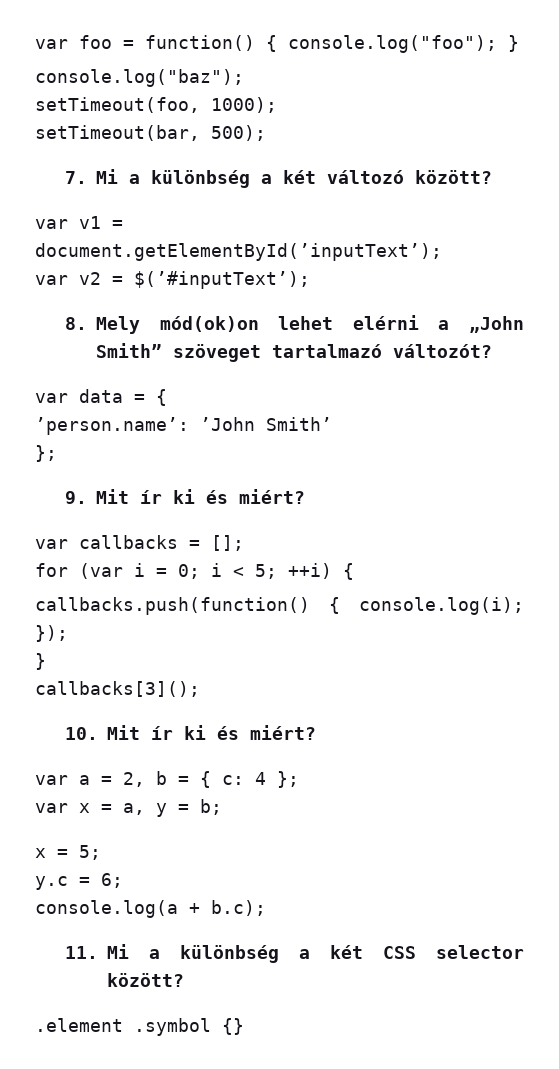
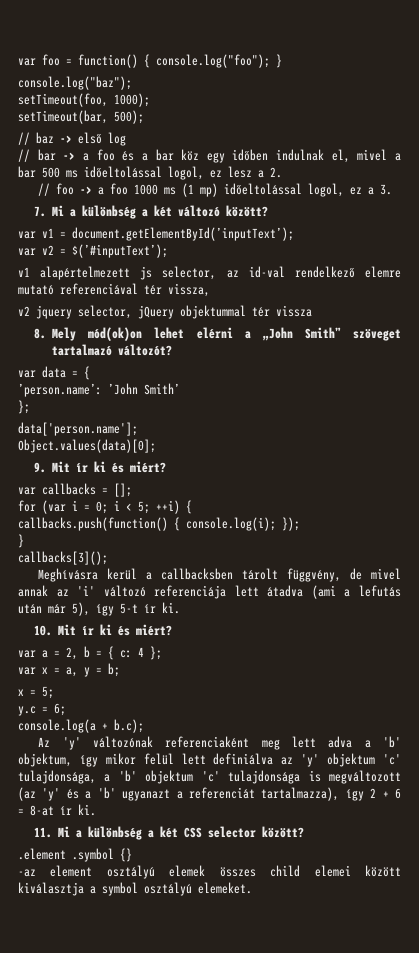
+ // baz -> első log
+ // bar -> a foo és a bar köz egy időben indulnak el, mivel a bar 500 ms időeltolással logol, ez lesz a 2.
+ // foo -> a foo 1000 ms (1 mp) időeltolással logol, ez a 3.
+ v1 alapértelmezett js selector, az id-val rendelkező elemre mutató referenciával tér vissza,
+ v2 jquery selector, jQuery objektummal tér vissza
+ data['person.name'];
+ Object.values(data)[0];
+ Meghívásra kerül a callbacksben tárolt függvény, de mivel annak az 'i' változó referenciája lett átadva (ami a lefutás után már 5), így 5-t ír ki.
+ Az 'y' változónak referenciaként meg lett adva a 'b' objektum, így mikor felül lett definiálva az 'y' objektum 'c' tulajdonsága, a 'b' objektum 'c' tulajdonsága is megváltozott (az 'y' és a 'b' ugyanazt a referenciát tartalmazza), így 2 + 6 = 8-at ír ki.
+ -az element osztályú elemek összes child elemei között kiválasztja a symbol osztályú elemeket.

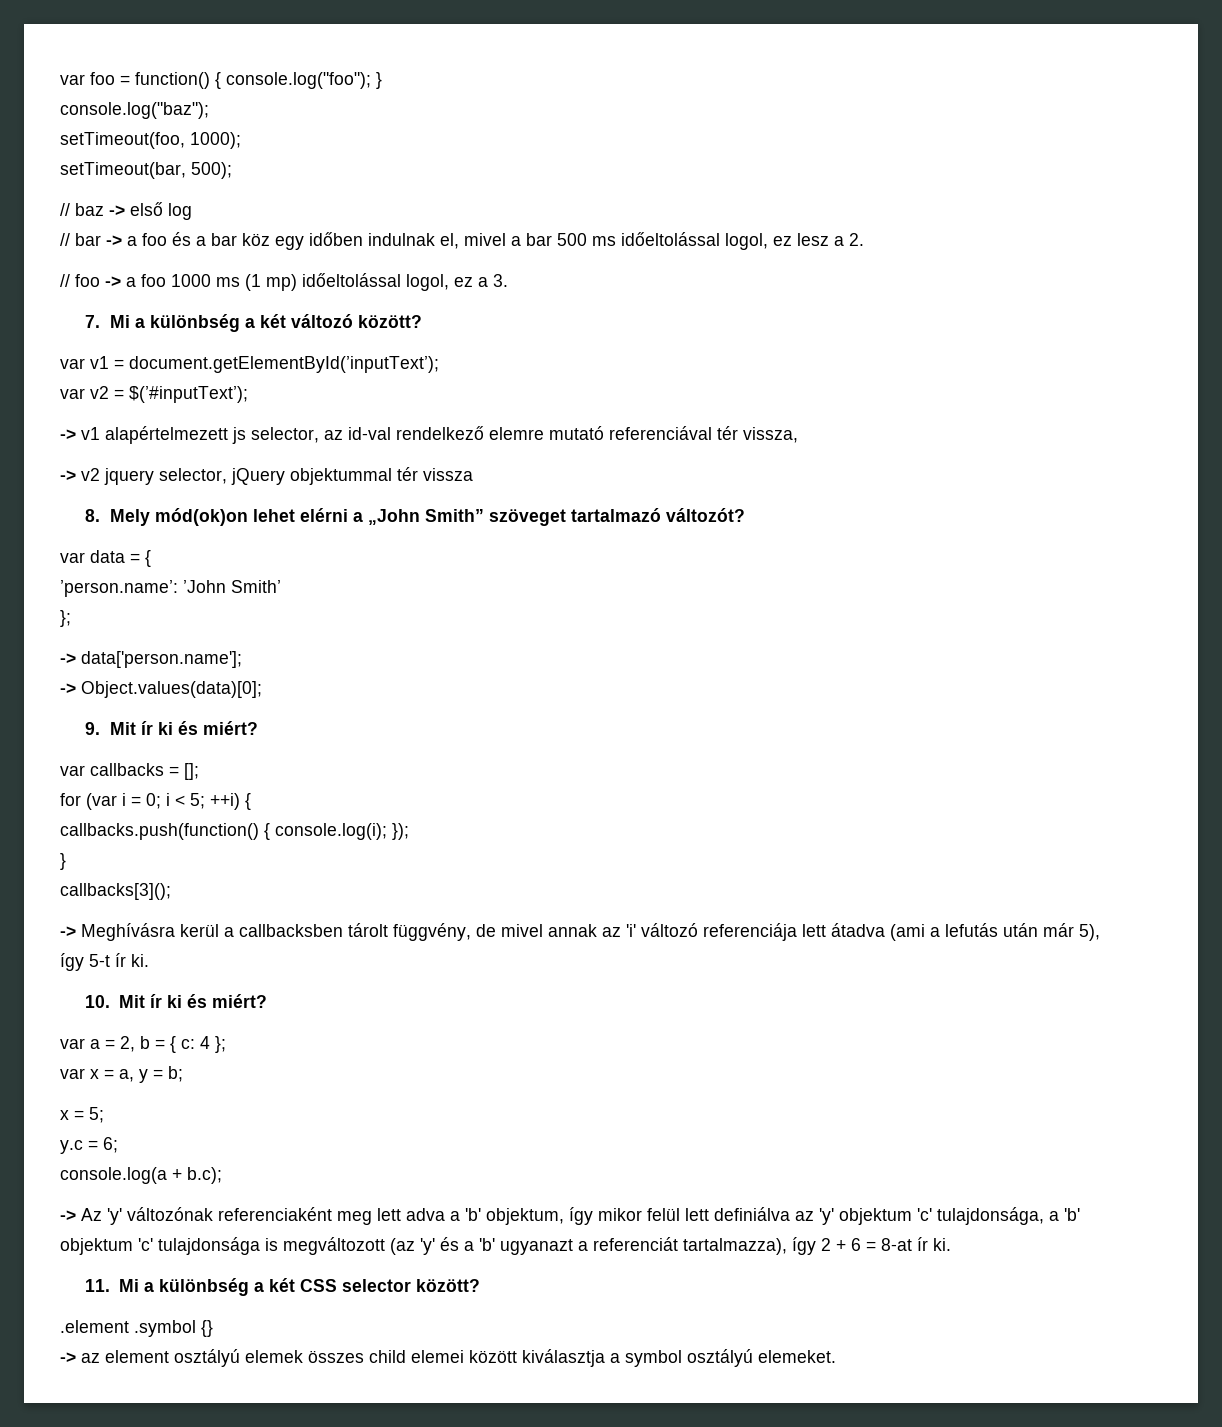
- v1 alapértelmezett js selector, az id-val rendelkező elemre mutató referenciával tér vissza,
+ -> v1 alapértelmezett js selector, az id-val rendelkező elemre mutató referenciával tér vissza,
- v2 jquery selector, jQuery objektummal tér vissza
+ -> v2 jquery selector, jQuery objektummal tér vissza
- data['person.name'];
+ -> data['person.name'];
- Object.values(data)[0];
+ -> Object.values(data)[0];
- Meghívásra kerül a callbacksben tárolt függvény, de mivel annak az 'i' változó referenciája lett átadva (ami a lefutás után már 5), így 5-t ír ki.
+ -> Meghívásra kerül a callbacksben tárolt függvény, de mivel annak az 'i' változó referenciája lett átadva (ami a lefutás után már 5), így 5-t ír ki.
- Az 'y' változónak referenciaként meg lett adva a 'b' objektum, így mikor felül lett definiálva az 'y' objektum 'c' tulajdonsága, a 'b' objektum 'c' tulajdonsága is megváltozott (az 'y' és a 'b' ugyanazt a referenciát tartalmazza), így 2 + 6 = 8-at ír ki.
+ -> Az 'y' változónak referenciaként meg lett adva a 'b' objektum, így mikor felül lett definiálva az 'y' objektum 'c' tulajdonsága, a 'b' objektum 'c' tulajdonsága is megváltozott (az 'y' és a 'b' ugyanazt a referenciát tartalmazza), így 2 + 6 = 8-at ír ki.
- -az element osztályú elemek összes child elemei között kiválasztja a symbol osztályú elemeket.
+ -> az element osztályú elemek összes child elemei között kiválasztja a symbol osztályú elemeket.

